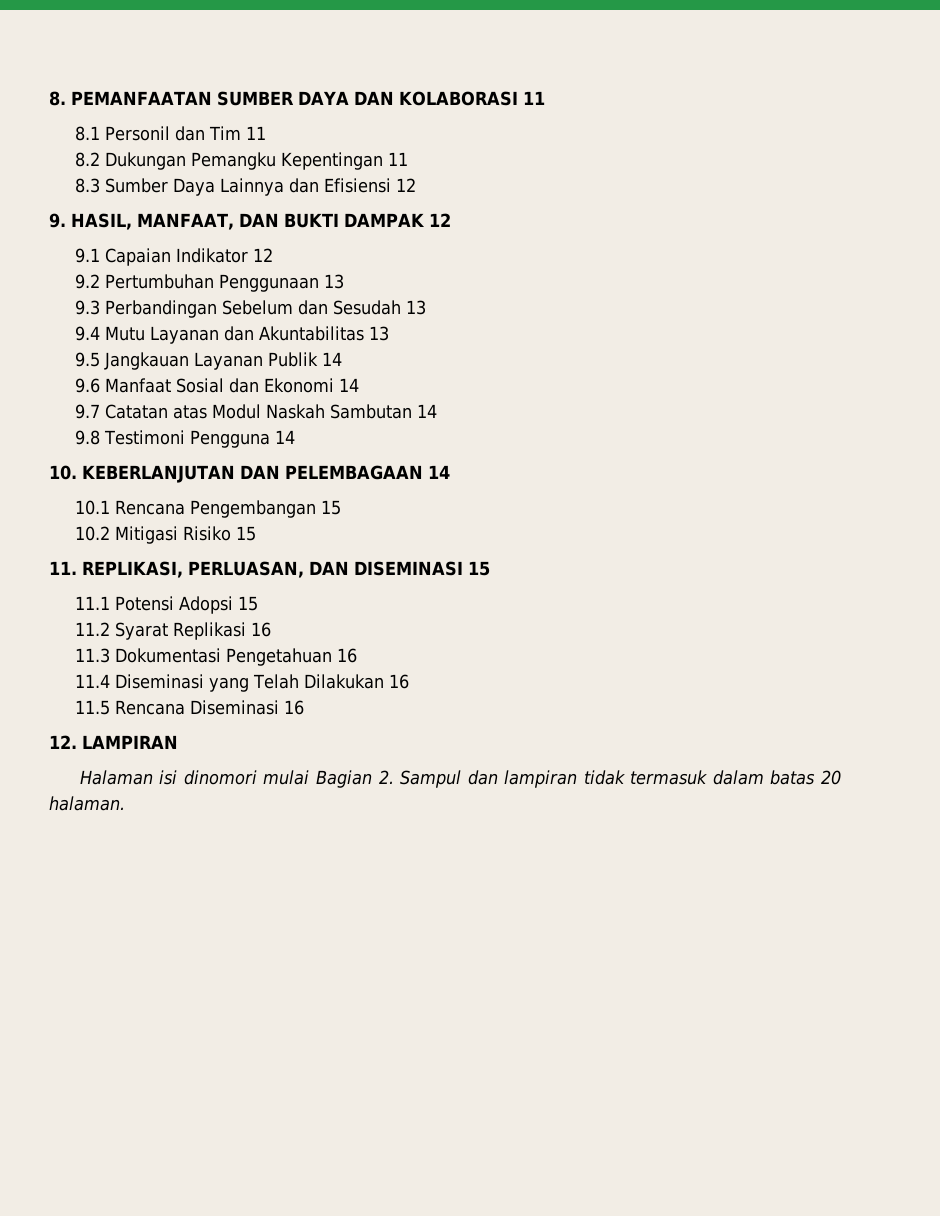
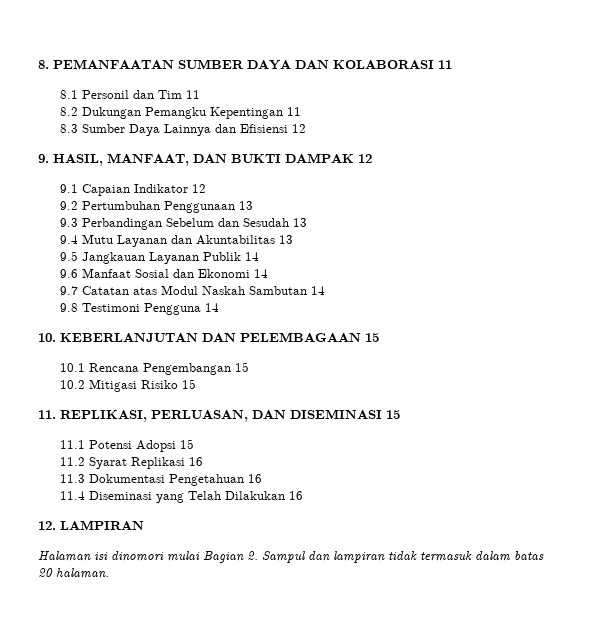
- 10. KEBERLANJUTAN DAN PELEMBAGAAN 14
+ 10. KEBERLANJUTAN DAN PELEMBAGAAN 15
- 11.5 Rencana Diseminasi 16

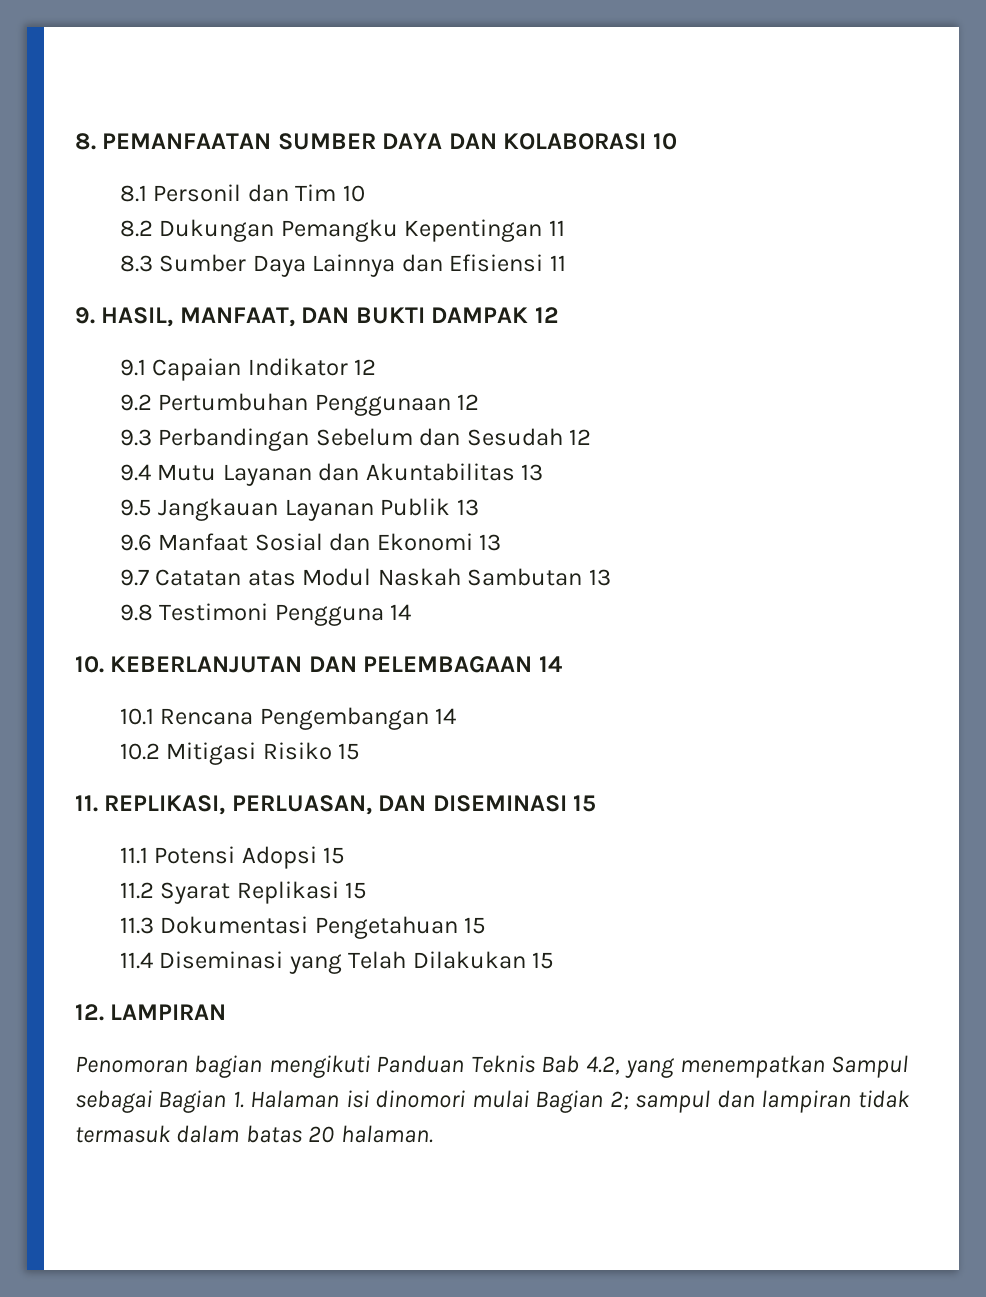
- 8. PEMANFAATAN SUMBER DAYA DAN KOLABORASI 11
+ 8. PEMANFAATAN SUMBER DAYA DAN KOLABORASI 10
- 8.1 Personil dan Tim 11
+ 8.1 Personil dan Tim 10
- 8.3 Sumber Daya Lainnya dan Efisiensi 12
+ 8.3 Sumber Daya Lainnya dan Efisiensi 11
- 9.2 Pertumbuhan Penggunaan 13
+ 9.2 Pertumbuhan Penggunaan 12
- 9.3 Perbandingan Sebelum dan Sesudah 13
+ 9.3 Perbandingan Sebelum dan Sesudah 12
- 9.5 Jangkauan Layanan Publik 14
+ 9.5 Jangkauan Layanan Publik 13
- 9.6 Manfaat Sosial dan Ekonomi 14
+ 9.6 Manfaat Sosial dan Ekonomi 13
- 9.7 Catatan atas Modul Naskah Sambutan 14
+ 9.7 Catatan atas Modul Naskah Sambutan 13
- 10. KEBERLANJUTAN DAN PELEMBAGAAN 15
+ 10. KEBERLANJUTAN DAN PELEMBAGAAN 14
- 10.1 Rencana Pengembangan 15
+ 10.1 Rencana Pengembangan 14
- 11.2 Syarat Replikasi 16
+ 11.2 Syarat Replikasi 15
- 11.3 Dokumentasi Pengetahuan 16
+ 11.3 Dokumentasi Pengetahuan 15
- 11.4 Diseminasi yang Telah Dilakukan 16
+ 11.4 Diseminasi yang Telah Dilakukan 15
- Halaman isi dinomori mulai Bagian 2. Sampul dan lampiran tidak termasuk dalam batas 20 halaman.
+ Penomoran bagian mengikuti Panduan Teknis Bab 4.2, yang menempatkan Sampul sebagai Bagian 1. Halaman isi dinomori mulai Bagian 2; sampul dan lampiran tidak termasuk dalam batas 20 halaman.

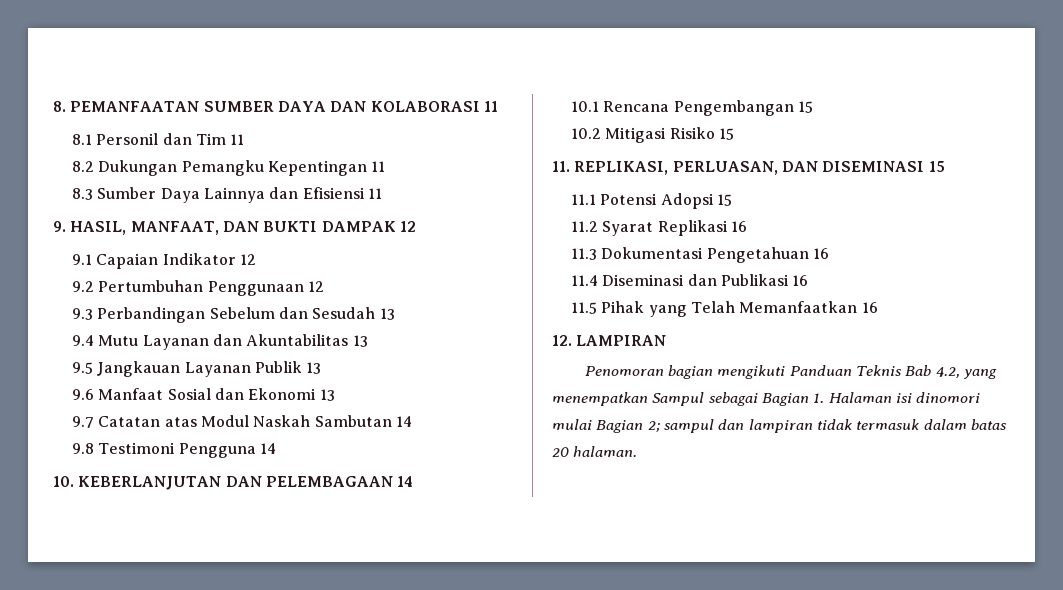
- 8. PEMANFAATAN SUMBER DAYA DAN KOLABORASI 10
+ 8. PEMANFAATAN SUMBER DAYA DAN KOLABORASI 11
- 8.1 Personil dan Tim 10
+ 8.1 Personil dan Tim 11
- 9.3 Perbandingan Sebelum dan Sesudah 12
+ 9.3 Perbandingan Sebelum dan Sesudah 13
- 9.7 Catatan atas Modul Naskah Sambutan 13
+ 9.7 Catatan atas Modul Naskah Sambutan 14
- 10.1 Rencana Pengembangan 14
+ 10.1 Rencana Pengembangan 15
- 11.2 Syarat Replikasi 15
+ 11.2 Syarat Replikasi 16
- 11.3 Dokumentasi Pengetahuan 15
+ 11.3 Dokumentasi Pengetahuan 16
- 11.4 Diseminasi yang Telah Dilakukan 15
+ 11.4 Diseminasi dan Publikasi 16
+ 11.5 Pihak yang Telah Memanfaatkan 16

